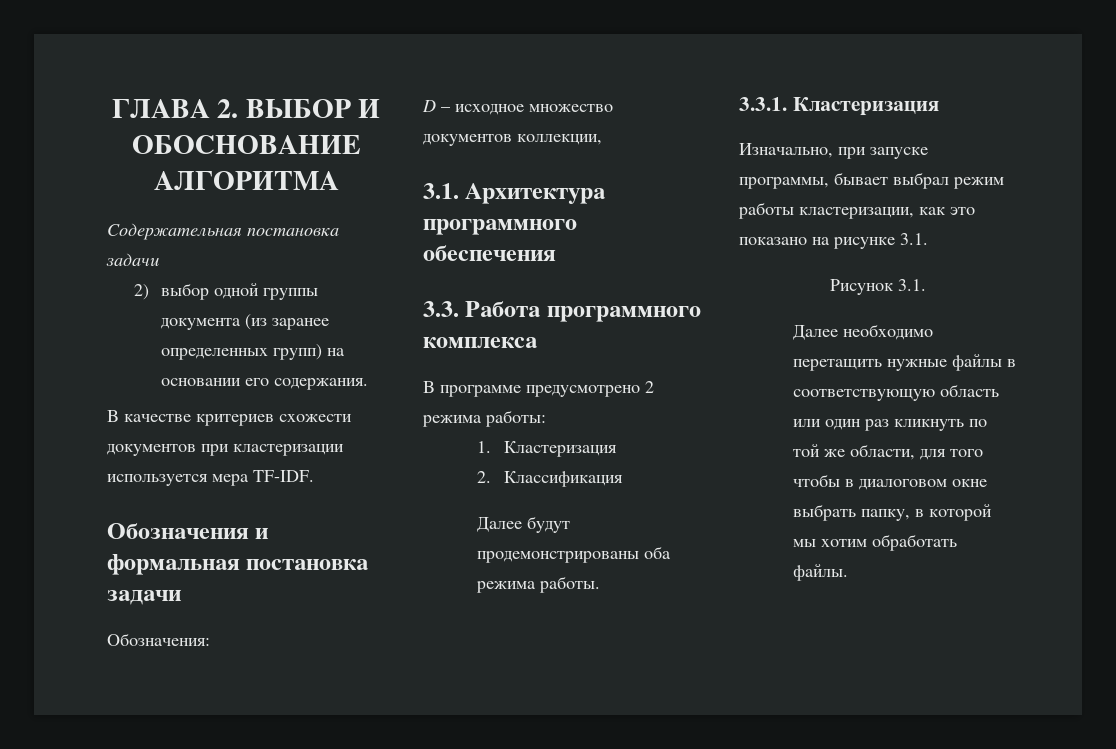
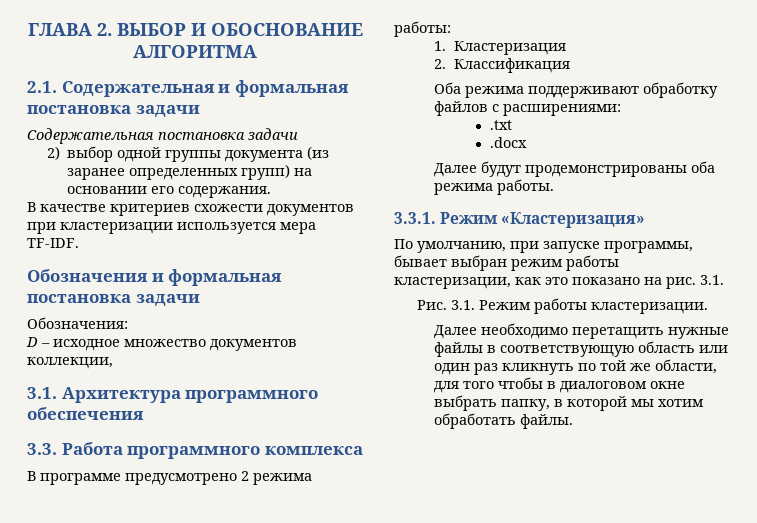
+ 2.1. Содержательная и формальная постановка задачи
+ Оба режима поддерживают обработку файлов с расширениями:
+ .txt
+ .docx
- 3.3.1. Кластеризация
- Изначально, при запуске программы, бывает выбрал режим работы кластеризации, как это показано на рисунке 3.1.
- Рисунок 3.1.
+ 3.3.1. Режим «Кластеризация»
+ По умолчанию, при запуске программы, бывает выбран режим работы кластеризации, как это показано на рис. 3.1.
+ Рис. 3.1. Режим работы кластеризации.

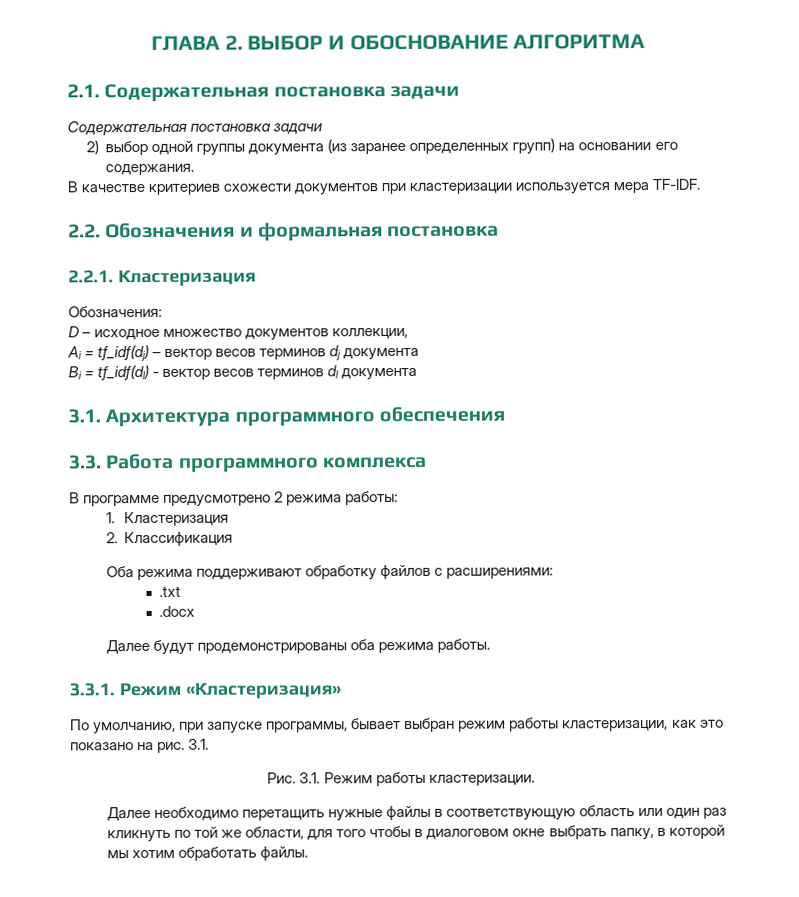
- 2.1. Содержательная и формальная постановка задачи
+ 2.1. Содержательная постановка задачи
- Обозначения и формальная постановка задачи
+ 2.2. Обозначения и формальная постановка
+ 2.2.1. Кластеризация
+ Ai = tf_idf(dj) – вектор весов терминов dj документа
+ Bi = tf_idf(dl) - вектор весов терминов dl документа

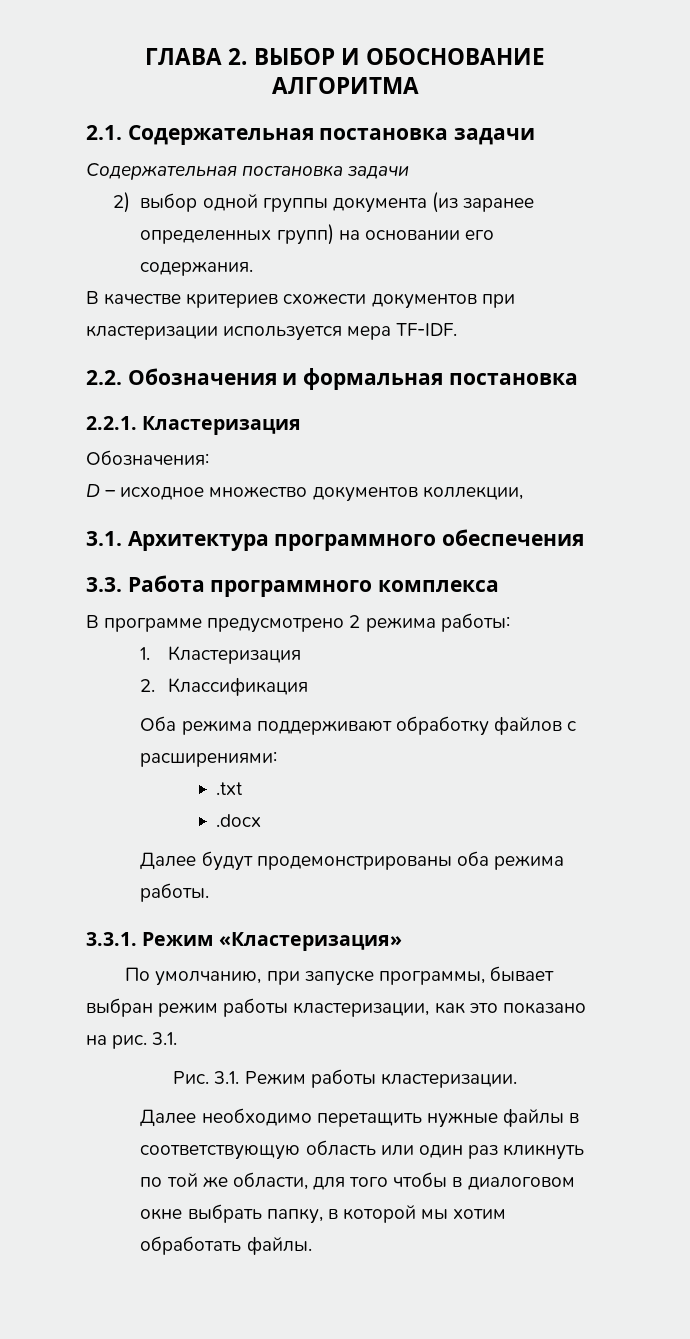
- Ai = tf_idf(dj) – вектор весов терминов dj документа
- Bi = tf_idf(dl) - вектор весов терминов dl документа

